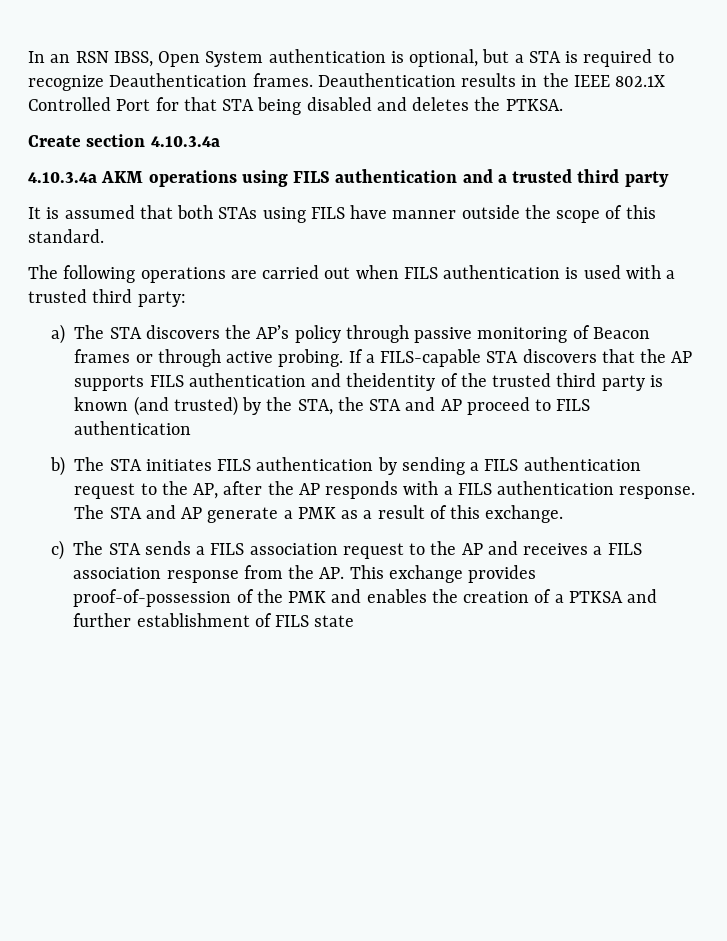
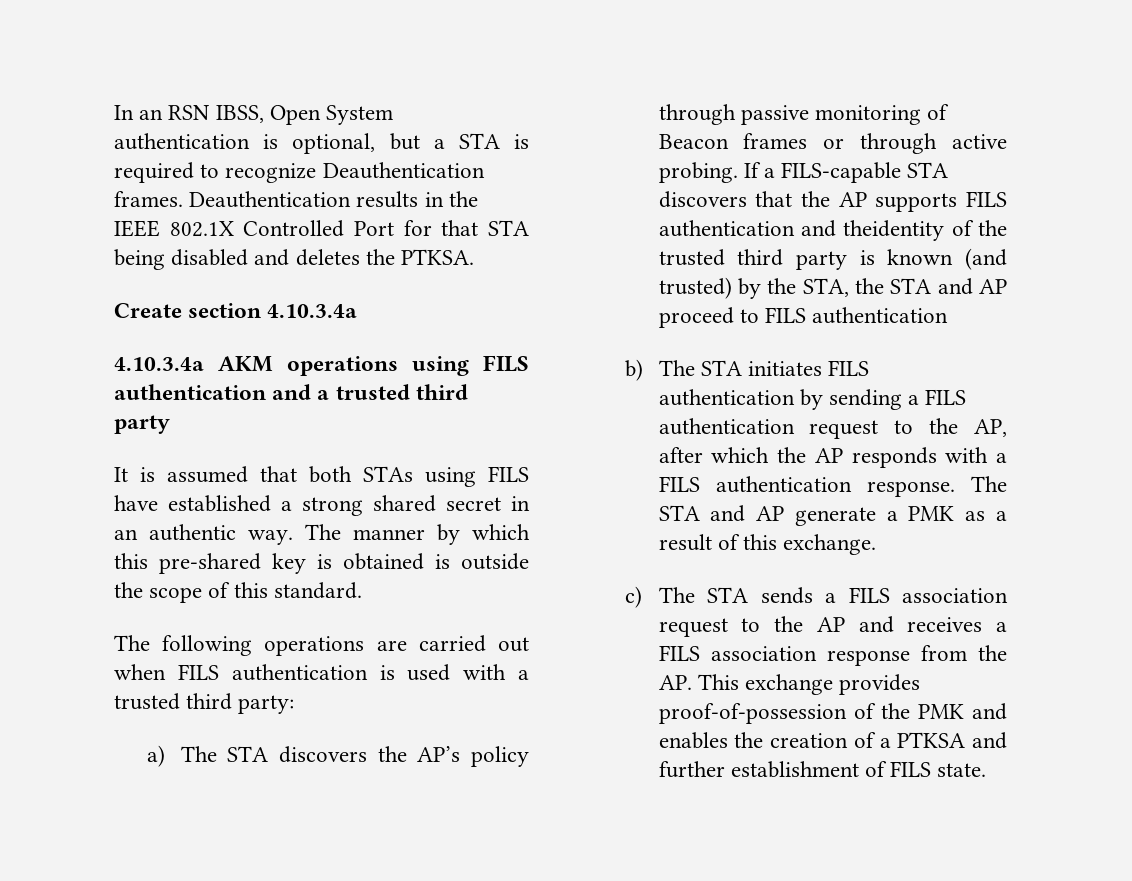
- It is assumed that both STAs using FILS have manner outside the scope of this standard.
+ It is assumed that both STAs using FILS have established a strong shared secret in an authentic way. The manner by which this pre-shared key is obtained is outside the scope of this standard.
- b) The STA initiates FILS authentication by sending a FILS authentication request to the AP, after the AP responds with a FILS authentication response.
+ b) The STA initiates FILS authentication by sending a FILS authentication request to the AP, after which the AP responds with a FILS authentication response.
- c) The STA sends a FILS association request to the AP and receives a FILS association response from the AP. This exchange provides proof-of-possession of the PMK and enables the creation of a PTKSA and further establishment of FILS state
+ c) The STA sends a FILS association request to the AP and receives a FILS association response from the AP. This exchange provides proof-of-possession of the PMK and enables the creation of a PTKSA and further establishment of FILS state.

